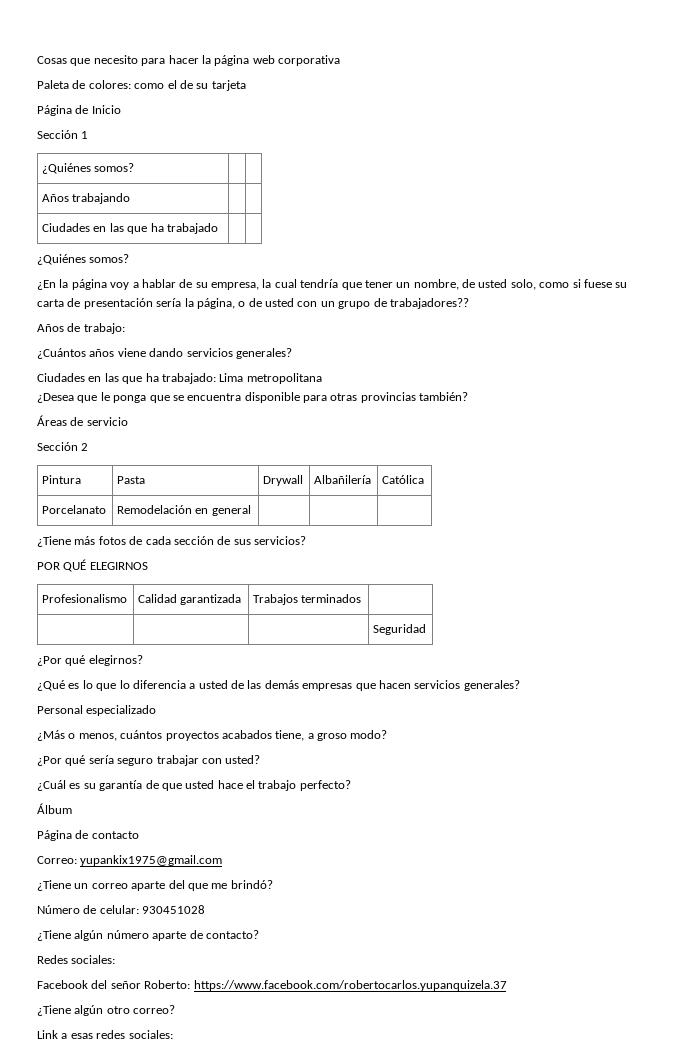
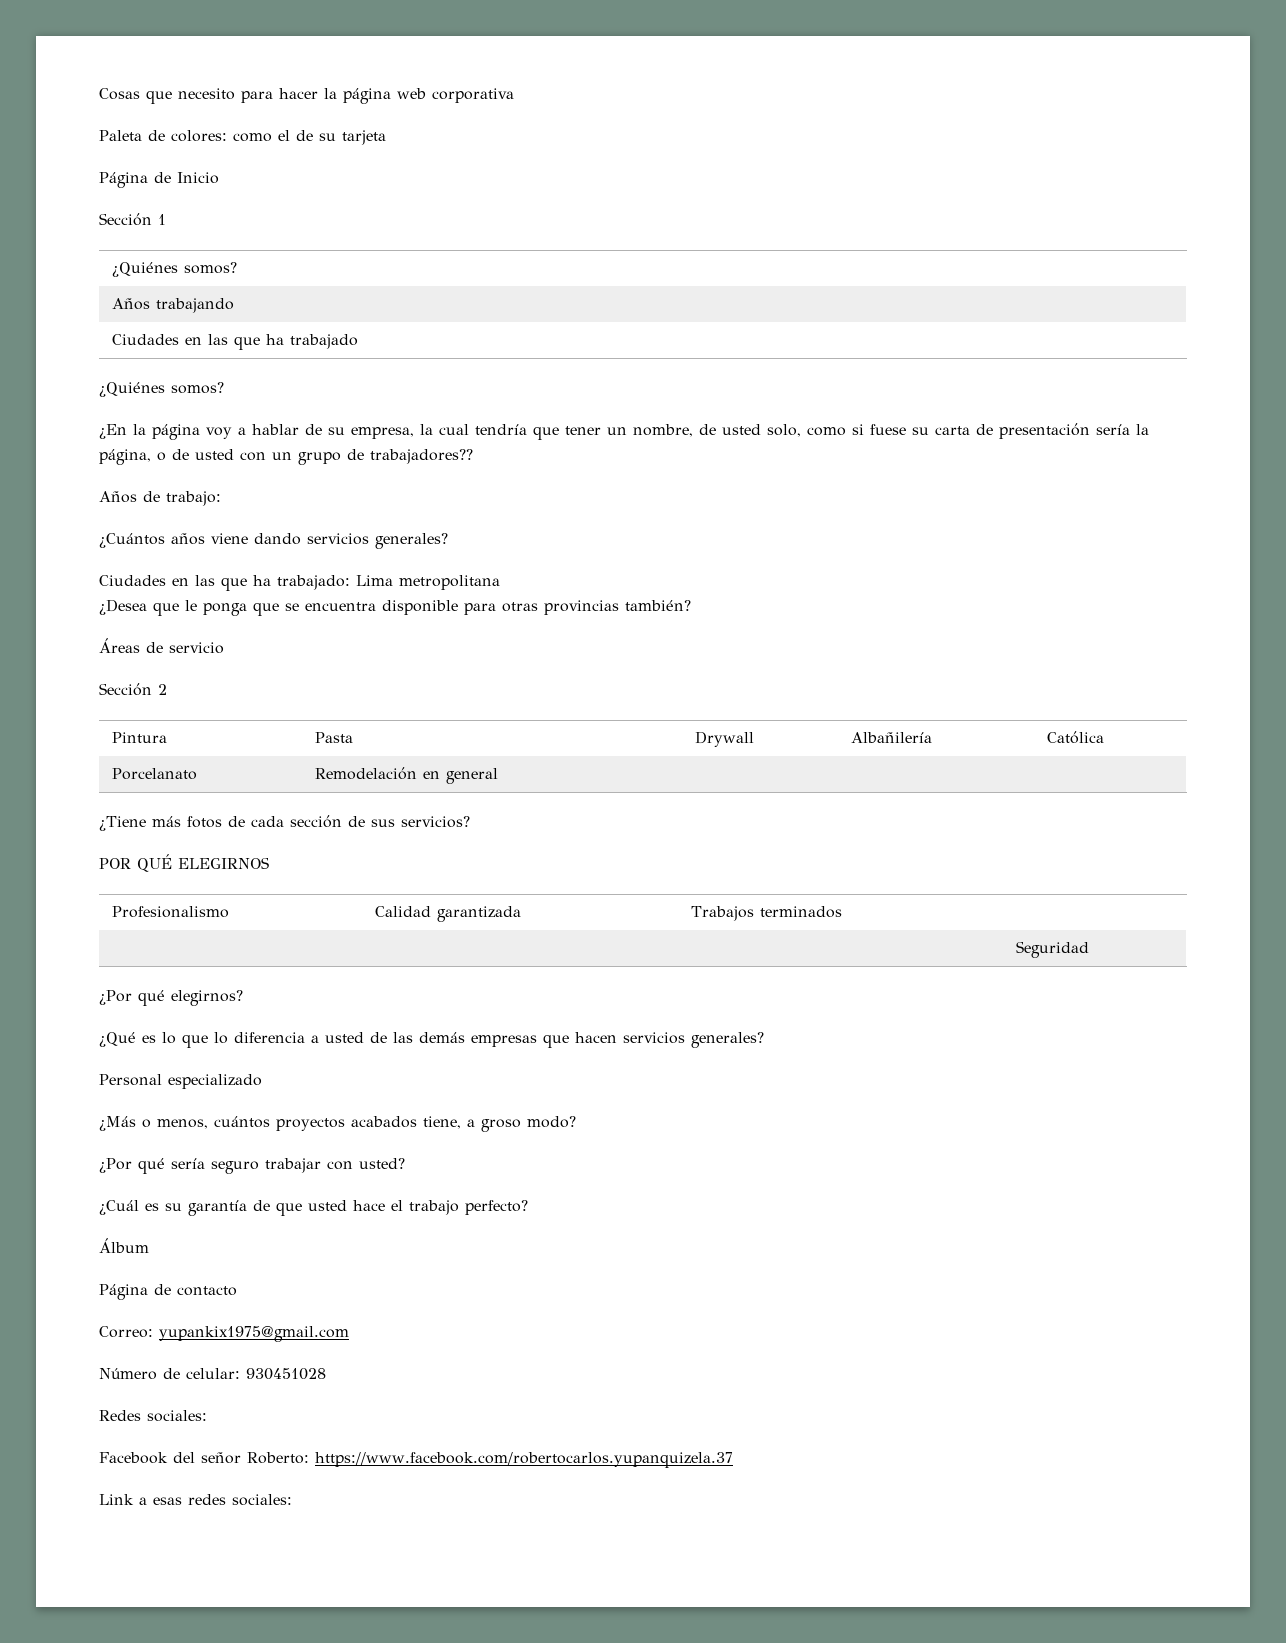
- ¿Tiene un correo aparte del que me brindó?
  Número de celular: 930451028
- ¿Tiene algún número aparte de contacto?
- ¿Tiene algún otro correo?

